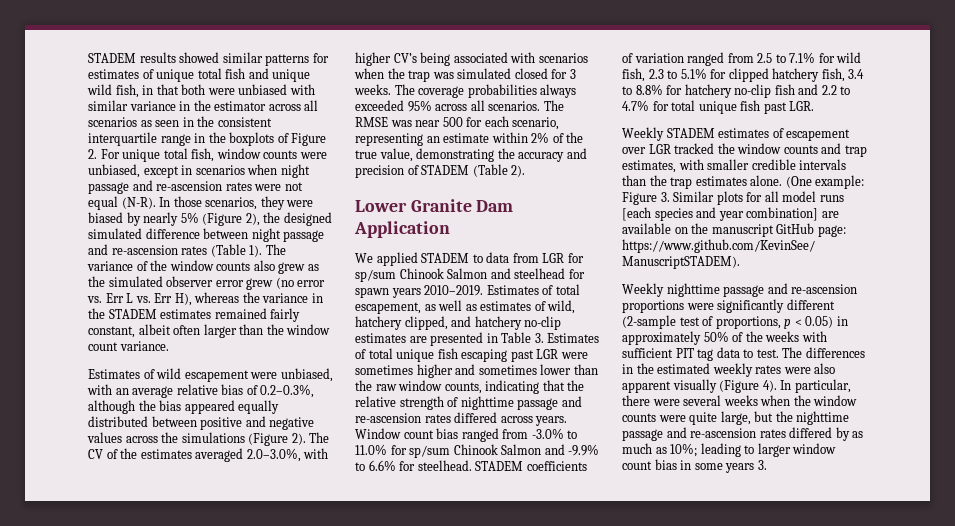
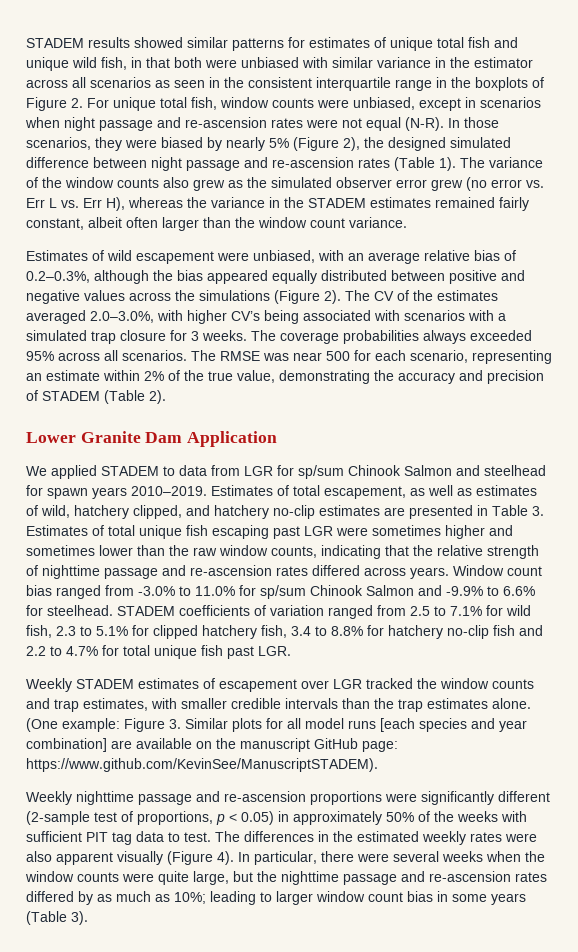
- The CV of the estimates averaged 2.0–3.0%, with higher CV’s being associated with scenarios when the trap was simulated closed for 3 weeks.
+ The CV of the estimates averaged 2.0–3.0%, with higher CV’s being associated with scenarios with a simulated trap closure for 3 weeks.
- In particular, there were several weeks when the window counts were quite large, but the nighttime passage and re-ascension rates differed by as much as 10%; leading to larger window count bias in some years 3.
+ In particular, there were several weeks when the window counts were quite large, but the nighttime passage and re-ascension rates differed by as much as 10%; leading to larger window count bias in some years (Table 3).

